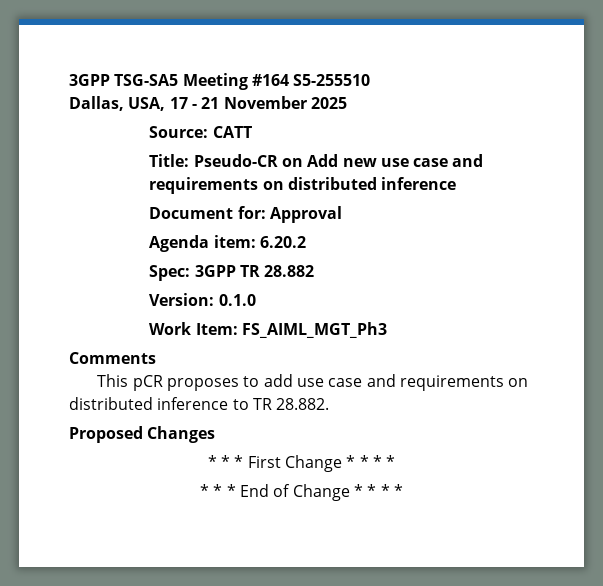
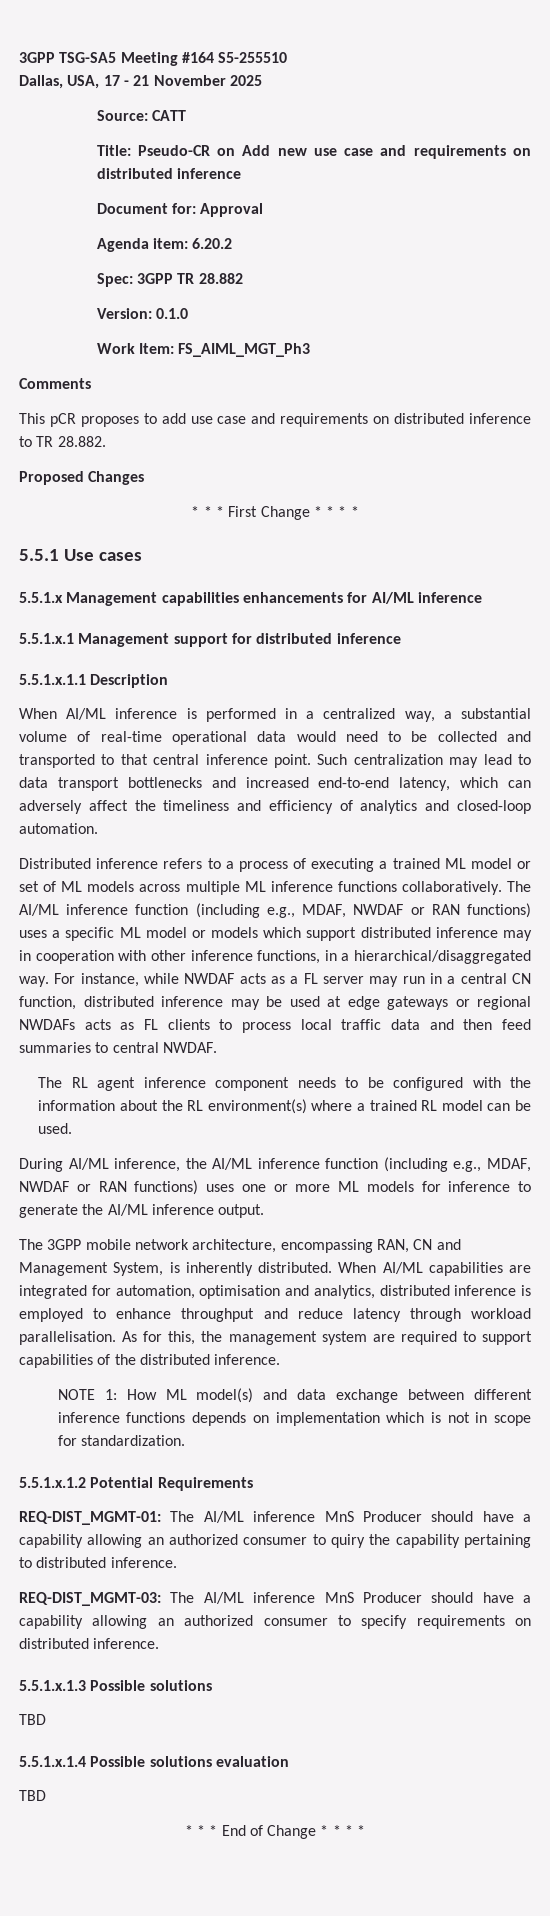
+ 5.5.1 Use cases
+ 5.5.1.x Management capabilities enhancements for AI/ML inference
+ 5.5.1.x.1 Management support for distributed inference
+ 5.5.1.x.1.1 Description
+ When AI/ML inference is performed in a centralized way, a substantial volume of real-time operational data would need to be collected and transported to that central inference point. Such centralization may lead to data transport bottlenecks and increased end-to-end latency, which can adversely affect the timeliness and efficiency of analytics and closed-loop automation.
+ Distributed inference refers to a process of executing a trained ML model or set of ML models across multiple ML inference functions collaboratively. The AI/ML inference function (including e.g., MDAF, NWDAF or RAN functions) uses a specific ML model or models which support distributed inference may in cooperation with other inference functions, in a hierarchical/disaggregated way. For instance, while NWDAF acts as a FL server may run in a central CN function, distributed inference may be used at edge gateways or regional NWDAFs acts as FL clients to process local traffic data and then feed summaries to central NWDAF.
+ The RL agent inference component needs to be configured with the information about the RL environment(s) where a trained RL model can be used.
+ During AI/ML inference, the AI/ML inference function (including e.g., MDAF, NWDAF or RAN functions) uses one or more ML models for inference to generate the AI/ML inference output.
+ The 3GPP mobile network architecture, encompassing RAN, CN and Management System, is inherently distributed. When AI/ML capabilities are integrated for automation, optimisation and analytics, distributed inference is employed to enhance throughput and reduce latency through workload parallelisation. As for this, the management system are required to support capabilities of the distributed inference.
+ NOTE 1: How ML model(s) and data exchange between different inference functions depends on implementation which is not in scope for standardization.
+ 5.5.1.x.1.2 Potential Requirements
+ REQ-DIST_MGMT-01: The AI/ML inference MnS Producer should have a capability allowing an authorized consumer to quiry the capability pertaining to distributed inference.
+ REQ-DIST_MGMT-03: The AI/ML inference MnS Producer should have a capability allowing an authorized consumer to specify requirements on distributed inference.
+ 5.5.1.x.1.3 Possible solutions
+ TBD
+ 5.5.1.x.1.4 Possible solutions evaluation
+ TBD

